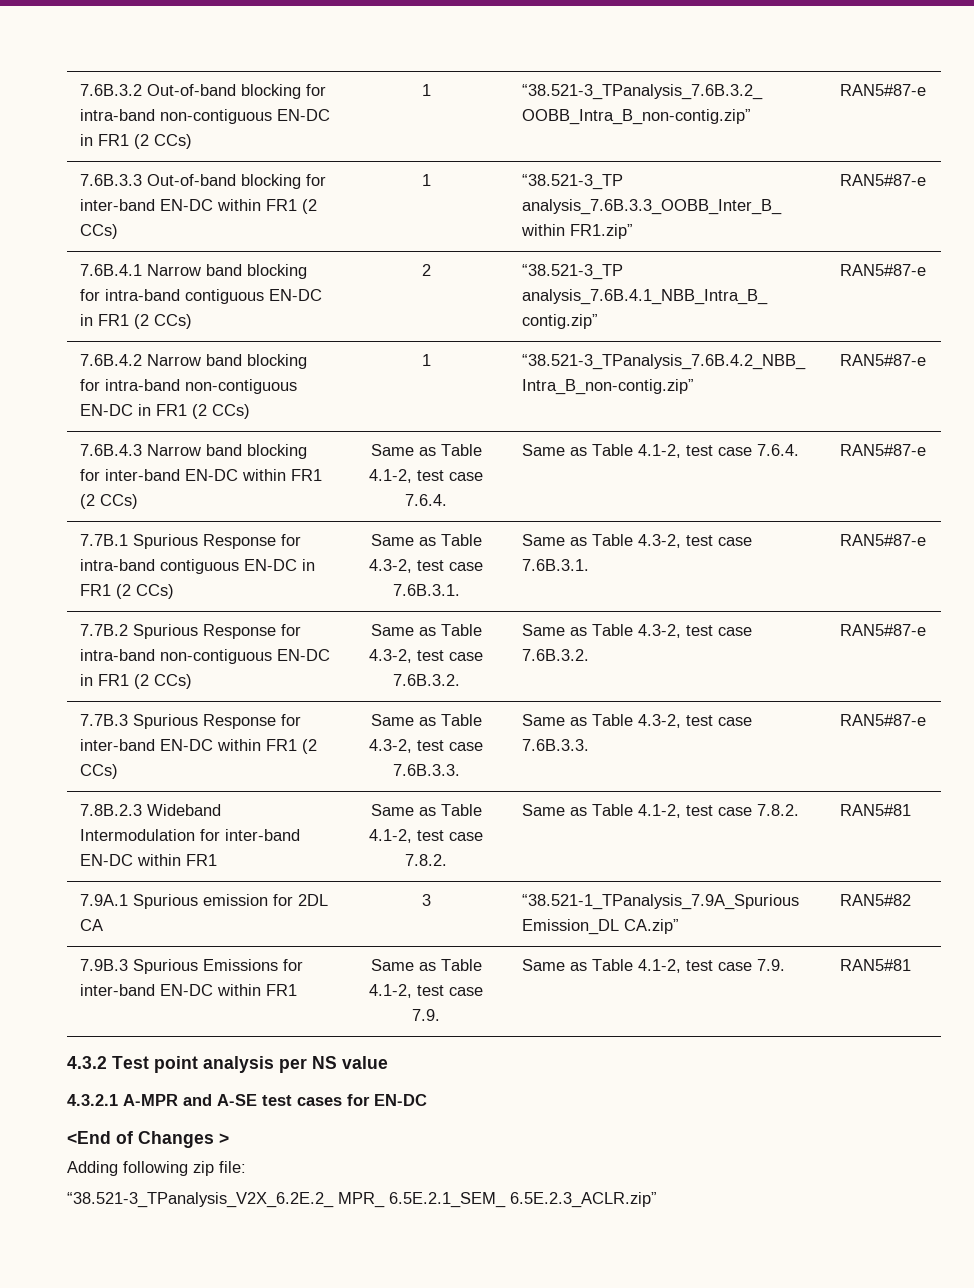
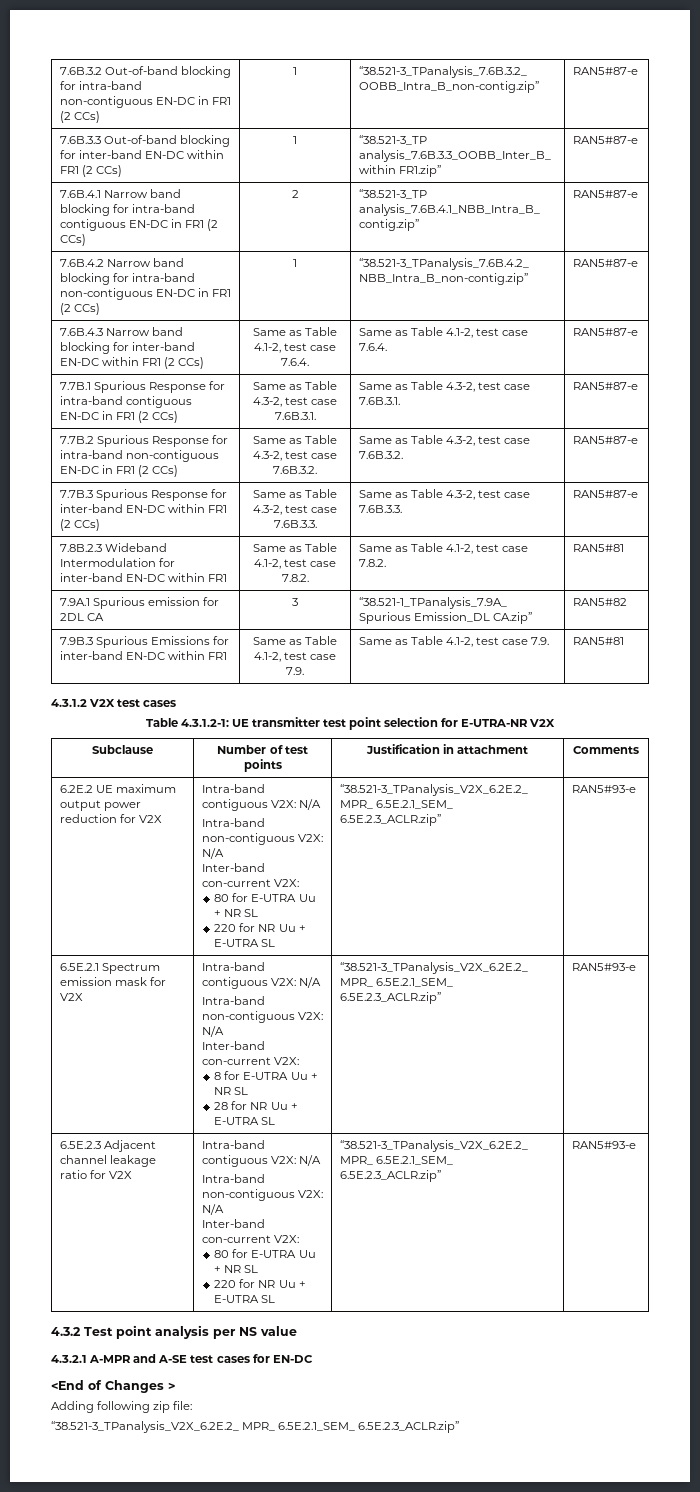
+ 4.3.1.2 V2X test cases
+ Table 4.3.1.2-1: UE transmitter test point selection for E-UTRA-NR V2X
+ Subclause | Number of test points | Justification in attachment | Comments
+ 6.2E.2 UE maximum output power reduction for V2X | Intra-band contiguous V2X: N/A
+ Intra-band non-contiguous V2X: N/A
+ Inter-band con-current V2X:
+ 80 for E-UTRA Uu + NR SL
+ 220 for NR Uu + E-UTRA SL | “38.521-3_TPanalysis_V2X_6.2E.2_ MPR_ 6.5E.2.1_SEM_ 6.5E.2.3_ACLR.zip” | RAN5#93-e
+ 6.5E.2.1 Spectrum emission mask for V2X | Intra-band contiguous V2X: N/A
+ Intra-band non-contiguous V2X: N/A
+ Inter-band con-current V2X:
+ 8 for E-UTRA Uu + NR SL
+ 28 for NR Uu + E-UTRA SL | “38.521-3_TPanalysis_V2X_6.2E.2_ MPR_ 6.5E.2.1_SEM_ 6.5E.2.3_ACLR.zip” | RAN5#93-e
+ 6.5E.2.3 Adjacent channel leakage ratio for V2X | Intra-band contiguous V2X: N/A
+ Intra-band non-contiguous V2X: N/A
+ Inter-band con-current V2X:
+ 80 for E-UTRA Uu + NR SL
+ 220 for NR Uu + E-UTRA SL | “38.521-3_TPanalysis_V2X_6.2E.2_ MPR_ 6.5E.2.1_SEM_ 6.5E.2.3_ACLR.zip” | RAN5#93-e

